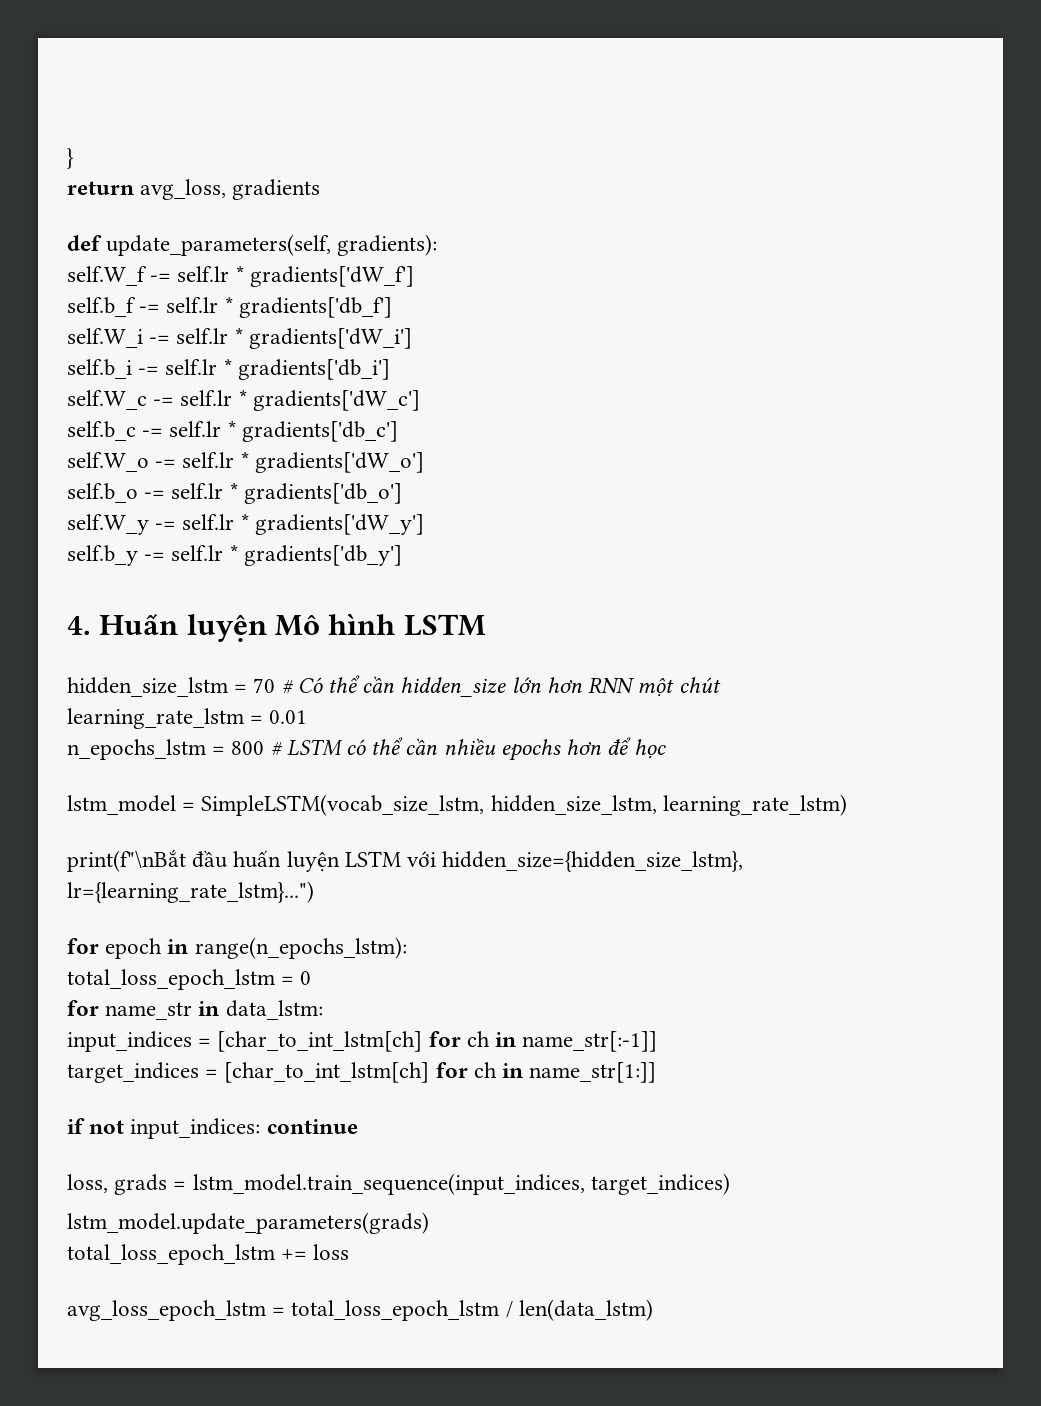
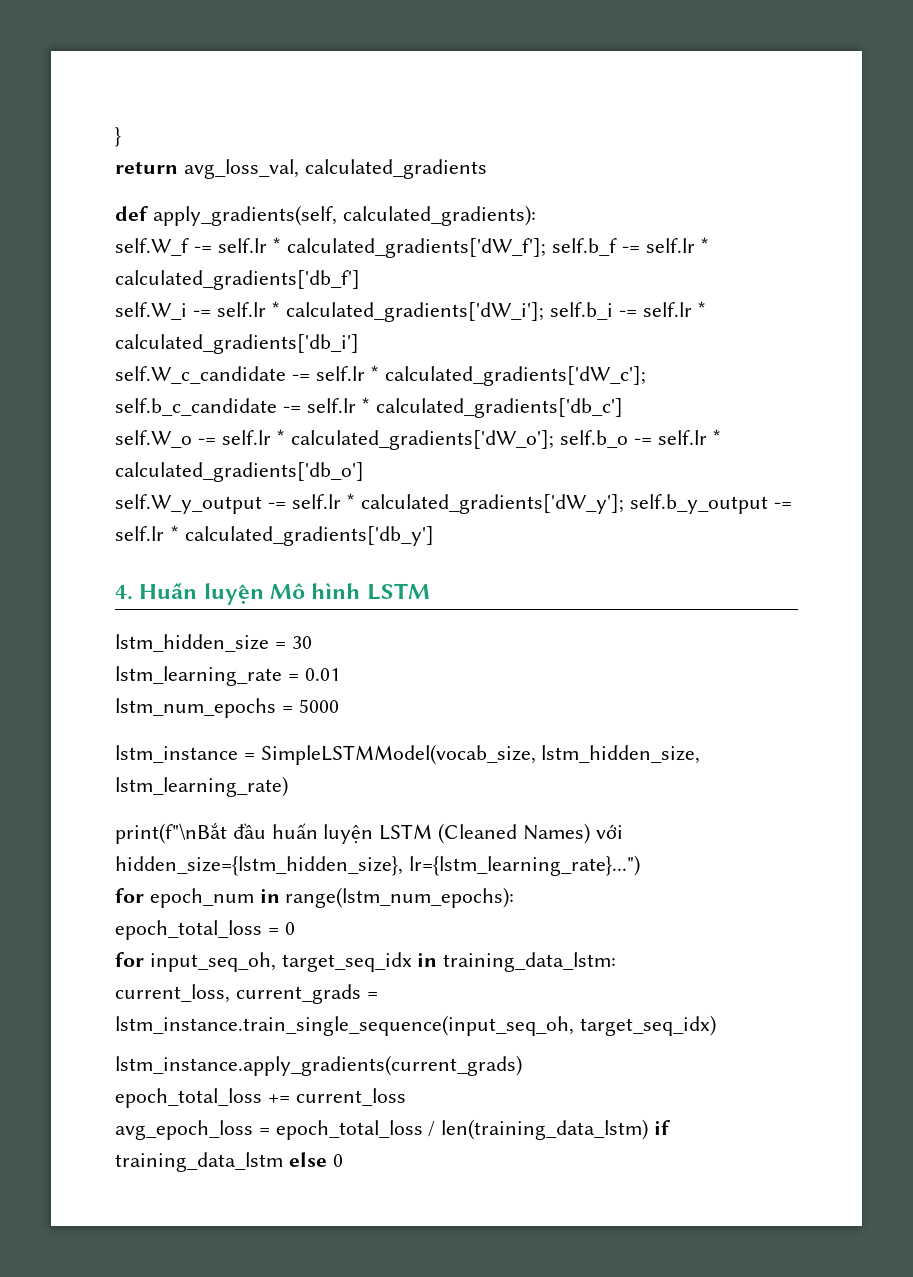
- return avg_loss, gradients
+ return avg_loss_val, calculated_gradients
- def update_parameters(self, gradients):
+ def apply_gradients(self, calculated_gradients):
- self.W_f -= self.lr * gradients['dW_f']
- self.b_f -= self.lr * gradients['db_f']
+ self.W_f -= self.lr * calculated_gradients['dW_f']; self.b_f -= self.lr * calculated_gradients['db_f']
- self.W_i -= self.lr * gradients['dW_i']
- self.b_i -= self.lr * gradients['db_i']
- self.W_c -= self.lr * gradients['dW_c']
- self.b_c -= self.lr * gradients['db_c']
+ self.W_i -= self.lr * calculated_gradients['dW_i']; self.b_i -= self.lr * calculated_gradients['db_i']
+ self.W_c_candidate -= self.lr * calculated_gradients['dW_c']; self.b_c_candidate -= self.lr * calculated_gradients['db_c']
- self.W_o -= self.lr * gradients['dW_o']
- self.b_o -= self.lr * gradients['db_o']
- self.W_y -= self.lr * gradients['dW_y']
- self.b_y -= self.lr * gradients['db_y']
+ self.W_o -= self.lr * calculated_gradients['dW_o']; self.b_o -= self.lr * calculated_gradients['db_o']
+ self.W_y_output -= self.lr * calculated_gradients['dW_y']; self.b_y_output -= self.lr * calculated_gradients['db_y']
- hidden_size_lstm = 70 # Có thể cần hidden_size lớn hơn RNN một chút
- learning_rate_lstm = 0.01
- n_epochs_lstm = 800 # LSTM có thể cần nhiều epochs hơn để học
- lstm_model = SimpleLSTM(vocab_size_lstm, hidden_size_lstm, learning_rate_lstm)
+ lstm_hidden_size = 30
+ lstm_learning_rate = 0.01
+ lstm_num_epochs = 5000
+ lstm_instance = SimpleLSTMModel(vocab_size, lstm_hidden_size, lstm_learning_rate)
- print(f"\nBắt đầu huấn luyện LSTM với hidden_size={hidden_size_lstm}, lr={learning_rate_lstm}...")
- for epoch in range(n_epochs_lstm):
- total_loss_epoch_lstm = 0
- for name_str in data_lstm:
- input_indices = [char_to_int_lstm[ch] for ch in name_str[:-1]]
- target_indices = [char_to_int_lstm[ch] for ch in name_str[1:]]
- if not input_indices: continue
- loss, grads = lstm_model.train_sequence(input_indices, target_indices)
- lstm_model.update_parameters(grads)
- total_loss_epoch_lstm += loss
- avg_loss_epoch_lstm = total_loss_epoch_lstm / len(data_lstm)
+ print(f"\nBắt đầu huấn luyện LSTM (Cleaned Names) với hidden_size={lstm_hidden_size}, lr={lstm_learning_rate}...")
+ for epoch_num in range(lstm_num_epochs):
+ epoch_total_loss = 0
+ for input_seq_oh, target_seq_idx in training_data_lstm:
+ current_loss, current_grads = lstm_instance.train_single_sequence(input_seq_oh, target_seq_idx)
+ lstm_instance.apply_gradients(current_grads)
+ epoch_total_loss += current_loss
+ avg_epoch_loss = epoch_total_loss / len(training_data_lstm) if training_data_lstm else 0

